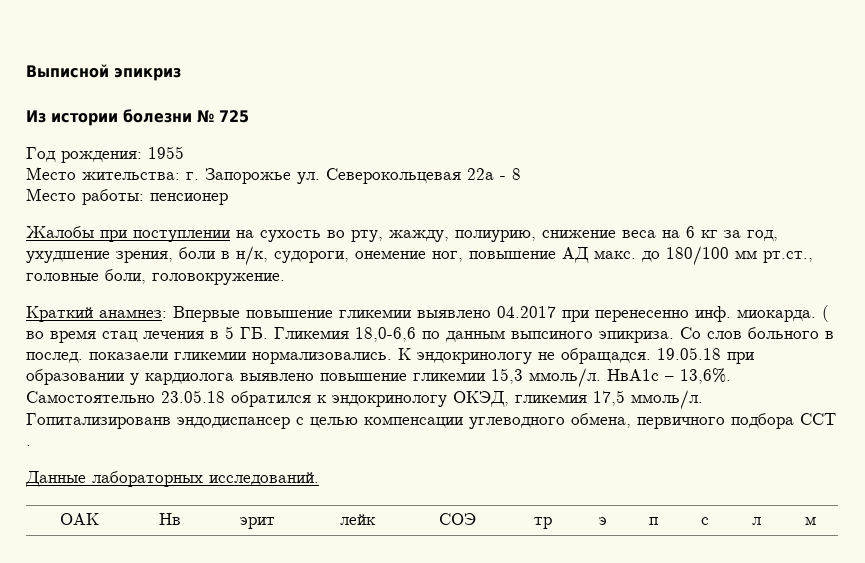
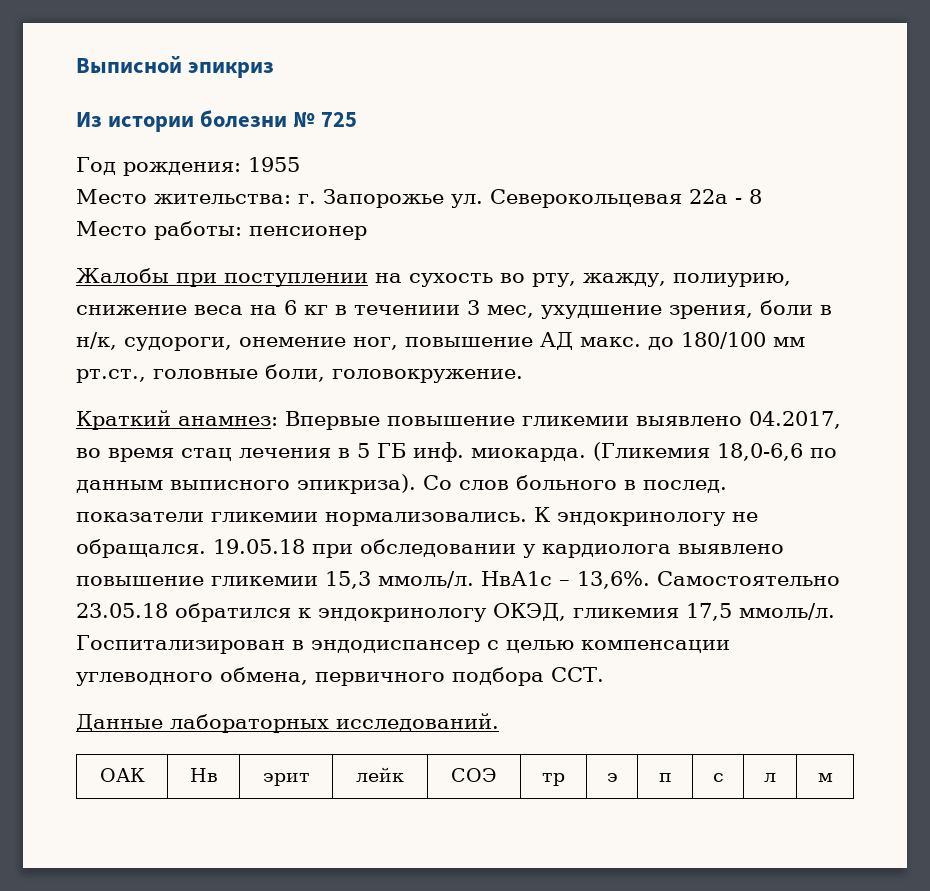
- Жалобы при поступлении на сухость во рту, жажду, полиурию, снижение веса на 6 кг за год, ухудшение зрения, боли в н/к, судороги, онемение ног, повышение АД макс. до 180/100 мм рт.ст., головные боли, головокружение.
+ Жалобы при поступлении на сухость во рту, жажду, полиурию, снижение веса на 6 кг в течениии 3 мес, ухудшение зрения, боли в н/к, судороги, онемение ног, повышение АД макс. до 180/100 мм рт.ст., головные боли, головокружение.
- Краткий анамнез: Впервые повышение гликемии выявлено 04.2017 при перенесенно инф. миокарда. ( во время стац лечения в 5 ГБ. Гликемия 18,0-6,6 по данным выпсиного эпикриза.
+ Краткий анамнез: Впервые повышение гликемии выявлено 04.2017, во время стац лечения в 5 ГБ инф. миокарда. (Гликемия 18,0-6,6 по данным выписного эпикриза).
- Со слов больного в послед. показаели гликемии нормализовались.
+ Со слов больного в послед. показатели гликемии нормализовались.
- К эндокринологу не обращадся.
+ К эндокринологу не обращался.
- 19.05.18 при образовании у кардиолога выявлено повышение гликемии 15,3 ммоль/л.
+ 19.05.18 при обследовании у кардиолога выявлено повышение гликемии 15,3 ммоль/л.
- Гопитализированв эндодиспансер с целью компенсации углеводного обмена, первичного подбора ССТ .
+ Госпитализирован в эндодиспансер с целью компенсации углеводного обмена, первичного подбора ССТ.

